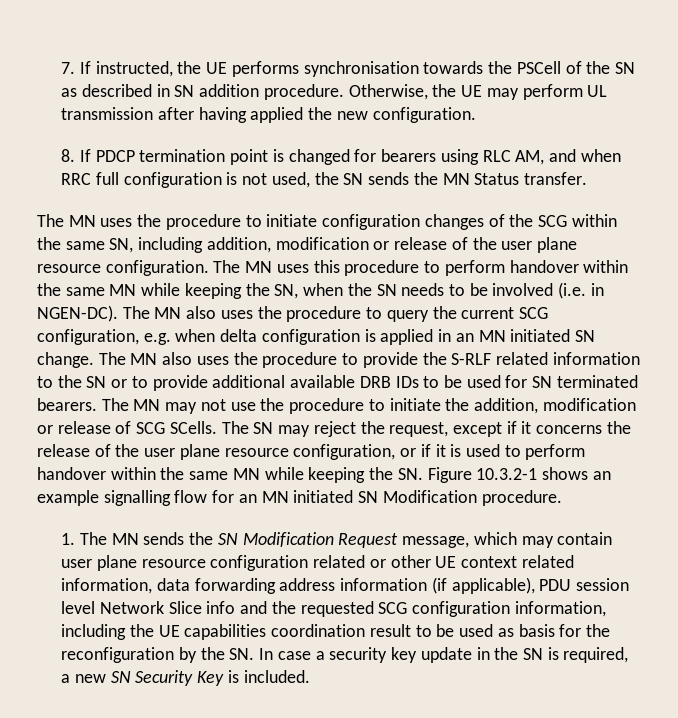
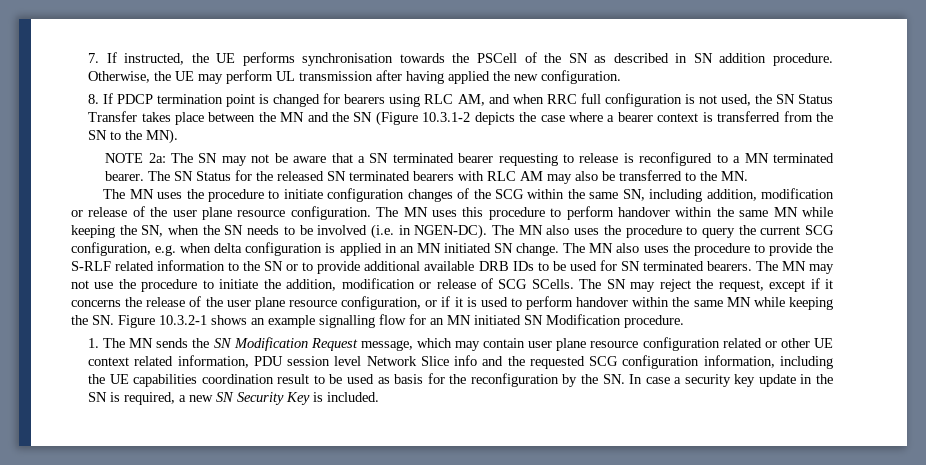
- 8. If PDCP termination point is changed for bearers using RLC AM, and when RRC full configuration is not used, the SN sends the MN Status transfer.
+ 8. If PDCP termination point is changed for bearers using RLC AM, and when RRC full configuration is not used, the SN Status Transfer takes place between the MN and the SN (Figure 10.3.1-2 depicts the case where a bearer context is transferred from the SN to the MN).
+ NOTE 2a: The SN may not be aware that a SN terminated bearer requesting to release is reconfigured to a MN terminated bearer. The SN Status for the released SN terminated bearers with RLC AM may also be transferred to the MN.
- 1. The MN sends the SN Modification Request message, which may contain user plane resource configuration related or other UE context related information, data forwarding address information (if applicable), PDU session level Network Slice info and the requested SCG configuration information, including the UE capabilities coordination result to be used as basis for the reconfiguration by the SN. In case a security key update in the SN is required, a new SN Security Key is included.
+ 1. The MN sends the SN Modification Request message, which may contain user plane resource configuration related or other UE context related information, PDU session level Network Slice info and the requested SCG configuration information, including the UE capabilities coordination result to be used as basis for the reconfiguration by the SN. In case a security key update in the SN is required, a new SN Security Key is included.

